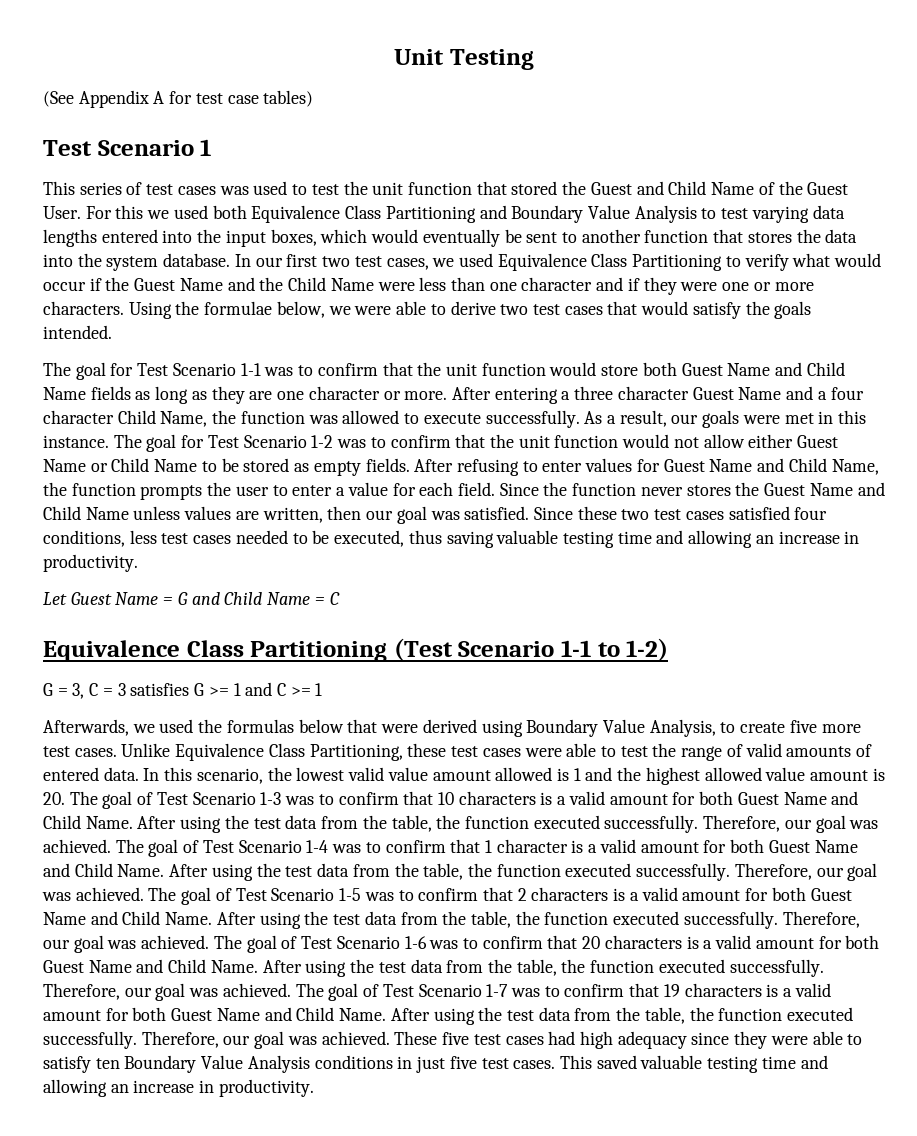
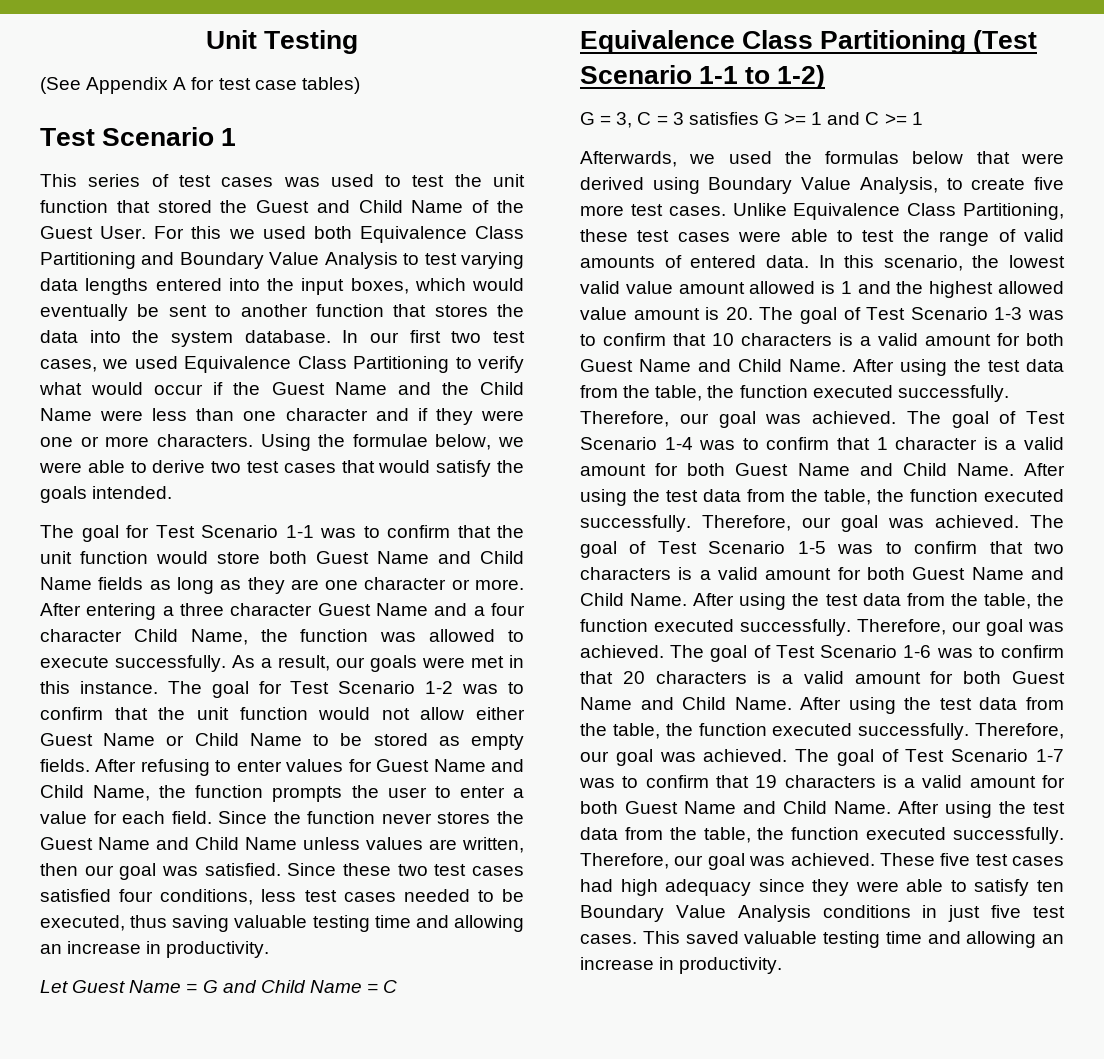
- The goal of Test Scenario 1-5 was to confirm that 2 characters is a valid amount for both Guest Name and Child Name.
+ The goal of Test Scenario 1-5 was to confirm that two characters is a valid amount for both Guest Name and Child Name.

